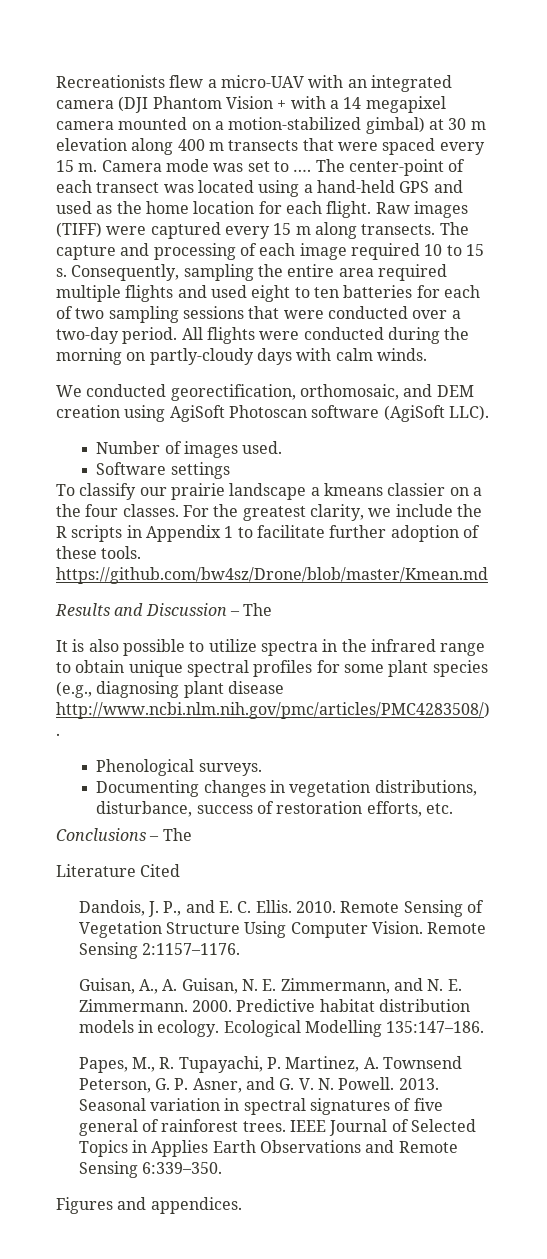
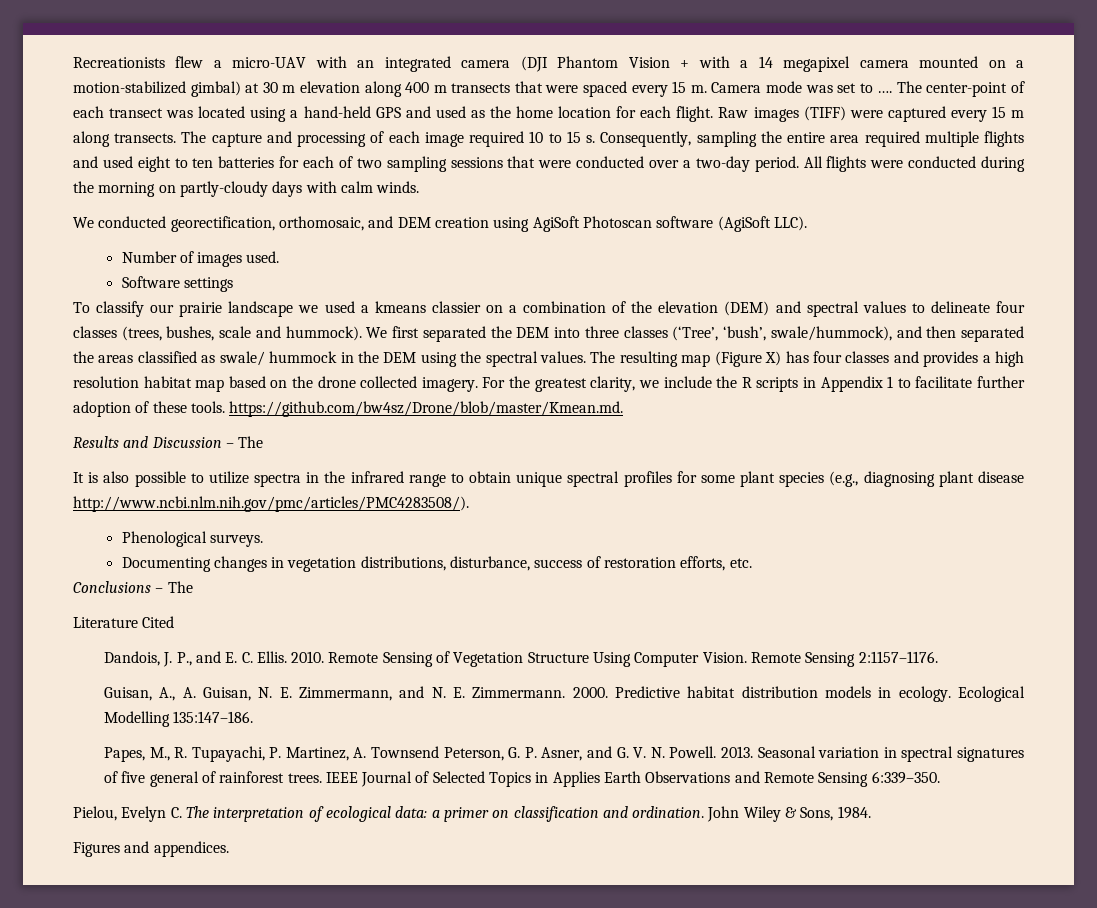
- To classify our prairie landscape a kmeans classier on a the four classes.
+ To classify our prairie landscape we used a kmeans classier on a combination of the elevation (DEM) and spectral values to delineate four classes (trees, bushes, scale and hummock). We first separated the DEM into three classes (‘Tree’, ‘bush’, swale/hummock), and then separated the areas classified as swale/ hummock in the DEM using the spectral values. The resulting map (Figure X) has four classes and provides a high resolution habitat map based on the drone collected imagery.
- For the greatest clarity, we include the R scripts in Appendix 1 to facilitate further adoption of these tools. https://github.com/bw4sz/Drone/blob/master/Kmean.md
+ For the greatest clarity, we include the R scripts in Appendix 1 to facilitate further adoption of these tools. https://github.com/bw4sz/Drone/blob/master/Kmean.md.
+ Pielou, Evelyn C. The interpretation of ecological data: a primer on classification and ordination. John Wiley & Sons, 1984.

